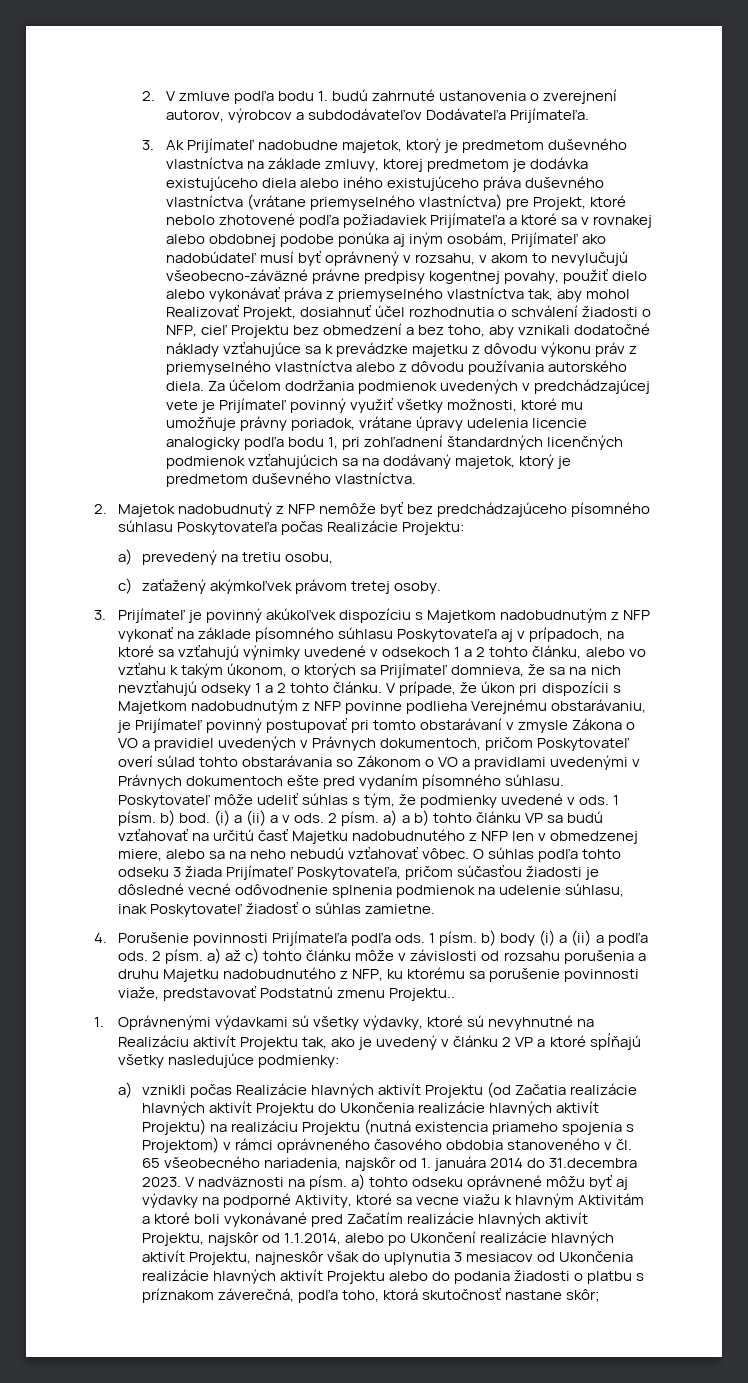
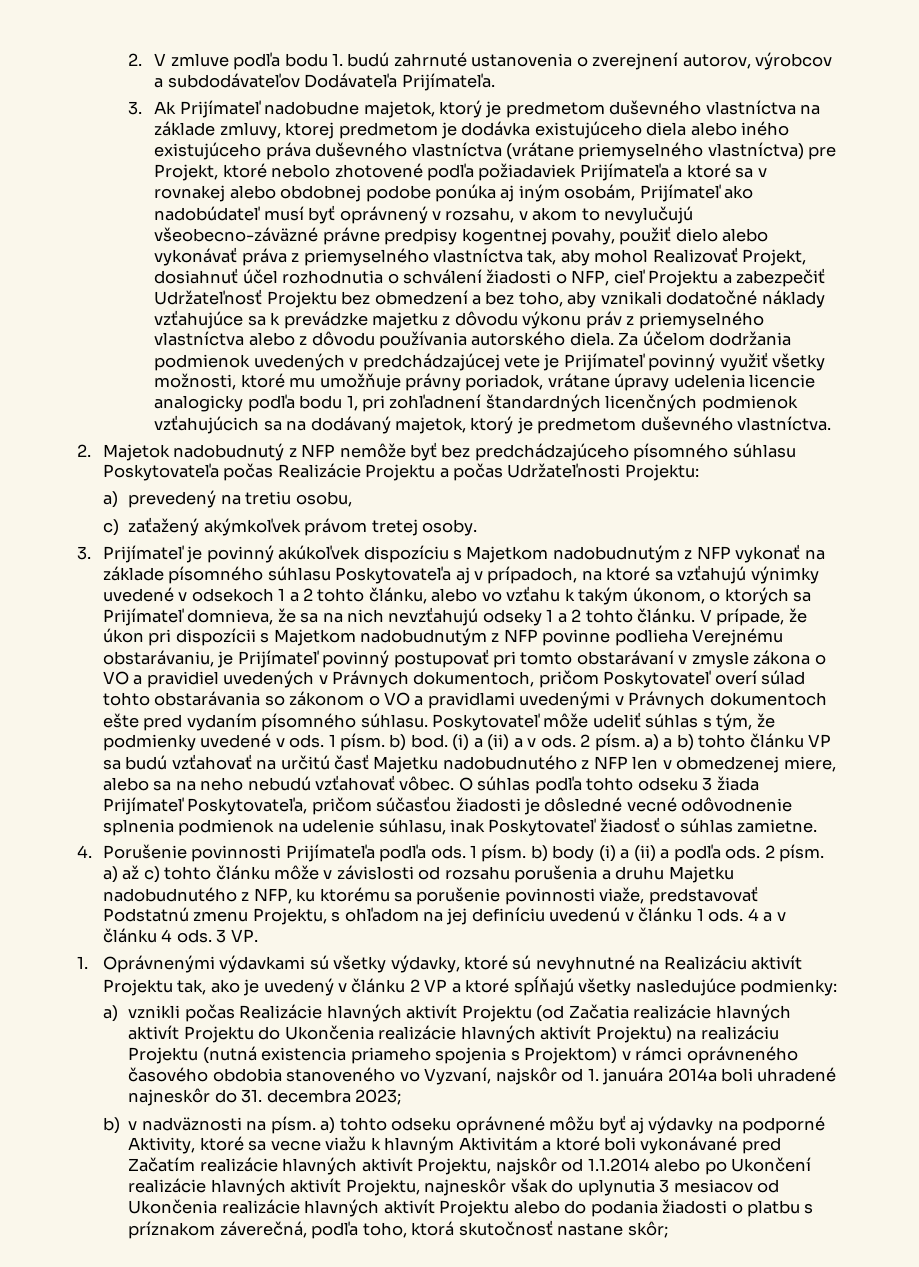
- 3. Ak Prijímateľ nadobudne majetok, ktorý je predmetom duševného vlastníctva na základe zmluvy, ktorej predmetom je dodávka existujúceho diela alebo iného existujúceho práva duševného vlastníctva (vrátane priemyselného vlastníctva) pre Projekt, ktoré nebolo zhotovené podľa požiadaviek Prijímateľa a ktoré sa v rovnakej alebo obdobnej podobe ponúka aj iným osobám, Prijímateľ ako nadobúdateľ musí byť oprávnený v rozsahu, v akom to nevylučujú všeobecno-záväzné právne predpisy kogentnej povahy, použiť dielo alebo vykonávať práva z priemyselného vlastníctva tak, aby mohol Realizovať Projekt, dosiahnuť účel rozhodnutia o schválení žiadosti o NFP, cieľ Projektu bez obmedzení a bez toho, aby vznikali dodatočné náklady vzťahujúce sa k prevádzke majetku z dôvodu výkonu práv z priemyselného vlastníctva alebo z dôvodu používania autorského diela.
+ 3. Ak Prijímateľ nadobudne majetok, ktorý je predmetom duševného vlastníctva na základe zmluvy, ktorej predmetom je dodávka existujúceho diela alebo iného existujúceho práva duševného vlastníctva (vrátane priemyselného vlastníctva) pre Projekt, ktoré nebolo zhotovené podľa požiadaviek Prijímateľa a ktoré sa v rovnakej alebo obdobnej podobe ponúka aj iným osobám, Prijímateľ ako nadobúdateľ musí byť oprávnený v rozsahu, v akom to nevylučujú všeobecno-záväzné právne predpisy kogentnej povahy, použiť dielo alebo vykonávať práva z priemyselného vlastníctva tak, aby mohol Realizovať Projekt, dosiahnuť účel rozhodnutia o schválení žiadosti o NFP, cieľ Projektu a zabezpečiť Udržateľnosť Projektu bez obmedzení a bez toho, aby vznikali dodatočné náklady vzťahujúce sa k prevádzke majetku z dôvodu výkonu práv z priemyselného vlastníctva alebo z dôvodu používania autorského diela.
- 2. Majetok nadobudnutý z NFP nemôže byť bez predchádzajúceho písomného súhlasu Poskytovateľa počas Realizácie Projektu:
+ 2. Majetok nadobudnutý z NFP nemôže byť bez predchádzajúceho písomného súhlasu Poskytovateľa počas Realizácie Projektu a počas Udržateľnosti Projektu:
- V prípade, že úkon pri dispozícii s Majetkom nadobudnutým z NFP povinne podlieha Verejnému obstarávaniu, je Prijímateľ povinný postupovať pri tomto obstarávaní v zmysle Zákona o VO a pravidiel uvedených v Právnych dokumentoch, pričom Poskytovateľ overí súlad tohto obstarávania so Zákonom o VO a pravidlami uvedenými v Právnych dokumentoch ešte pred vydaním písomného súhlasu.
+ V prípade, že úkon pri dispozícii s Majetkom nadobudnutým z NFP povinne podlieha Verejnému obstarávaniu, je Prijímateľ povinný postupovať pri tomto obstarávaní v zmysle zákona o VO a pravidiel uvedených v Právnych dokumentoch, pričom Poskytovateľ overí súlad tohto obstarávania so zákonom o VO a pravidlami uvedenými v Právnych dokumentoch ešte pred vydaním písomného súhlasu.
- 2 písm. a) až c) tohto článku môže v závislosti od rozsahu porušenia a druhu Majetku nadobudnutého z NFP, ku ktorému sa porušenie povinnosti viaže, predstavovať Podstatnú zmenu Projektu..
+ 2 písm. a) až c) tohto článku môže v závislosti od rozsahu porušenia a druhu Majetku nadobudnutého z NFP, ku ktorému sa porušenie povinnosti viaže, predstavovať Podstatnú zmenu Projektu, s ohľadom na jej definíciu uvedenú v článku 1 ods. 4 a v článku 4 ods. 3 VP.
- a) vznikli počas Realizácie hlavných aktivít Projektu (od Začatia realizácie hlavných aktivít Projektu do Ukončenia realizácie hlavných aktivít Projektu) na realizáciu Projektu (nutná existencia priameho spojenia s Projektom) v rámci oprávneného časového obdobia stanoveného v čl. 65 všeobecného nariadenia, najskôr od 1. januára 2014 do 31.decembra 2023. V nadväznosti na písm. a) tohto odseku oprávnené môžu byť aj výdavky na podporné Aktivity, ktoré sa vecne viažu k hlavným Aktivitám a ktoré boli vykonávané pred Začatím realizácie hlavných aktivít Projektu, najskôr od 1.1.2014, alebo po Ukončení realizácie hlavných aktivít Projektu, najneskôr však do uplynutia 3 mesiacov od Ukončenia realizácie hlavných aktivít Projektu alebo do podania žiadosti o platbu s príznakom záverečná, podľa toho, ktorá skutočnosť nastane skôr;
+ a) vznikli počas Realizácie hlavných aktivít Projektu (od Začatia realizácie hlavných aktivít Projektu do Ukončenia realizácie hlavných aktivít Projektu) na realizáciu Projektu (nutná existencia priameho spojenia s Projektom) v rámci oprávneného časového obdobia stanoveného vo Vyzvaní, najskôr od 1. januára 2014a boli uhradené najneskôr do 31. decembra 2023;
+ b) v nadväznosti na písm. a) tohto odseku oprávnené môžu byť aj výdavky na podporné Aktivity, ktoré sa vecne viažu k hlavným Aktivitám a ktoré boli vykonávané pred Začatím realizácie hlavných aktivít Projektu, najskôr od 1.1.2014 alebo po Ukončení realizácie hlavných aktivít Projektu, najneskôr však do uplynutia 3 mesiacov od Ukončenia realizácie hlavných aktivít Projektu alebo do podania žiadosti o platbu s príznakom záverečná, podľa toho, ktorá skutočnosť nastane skôr;

